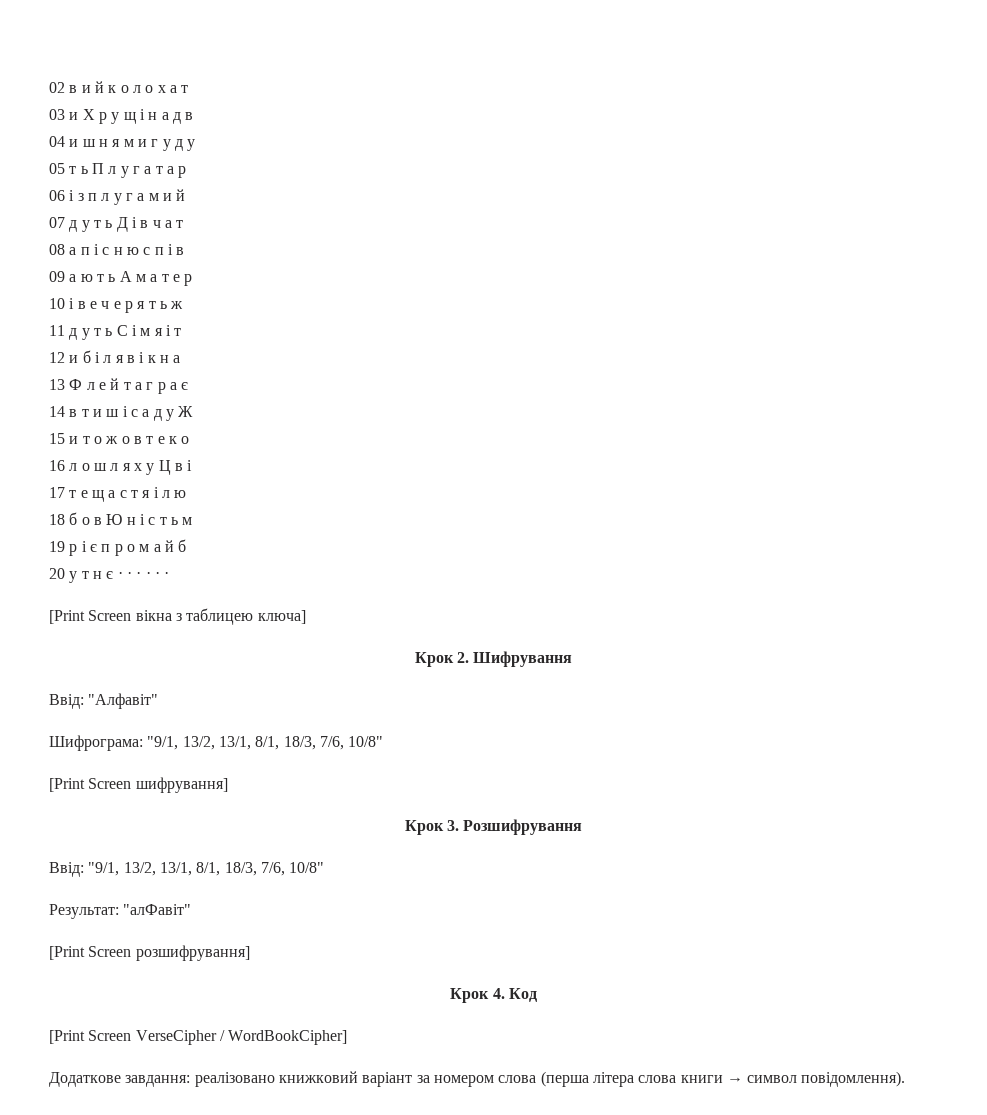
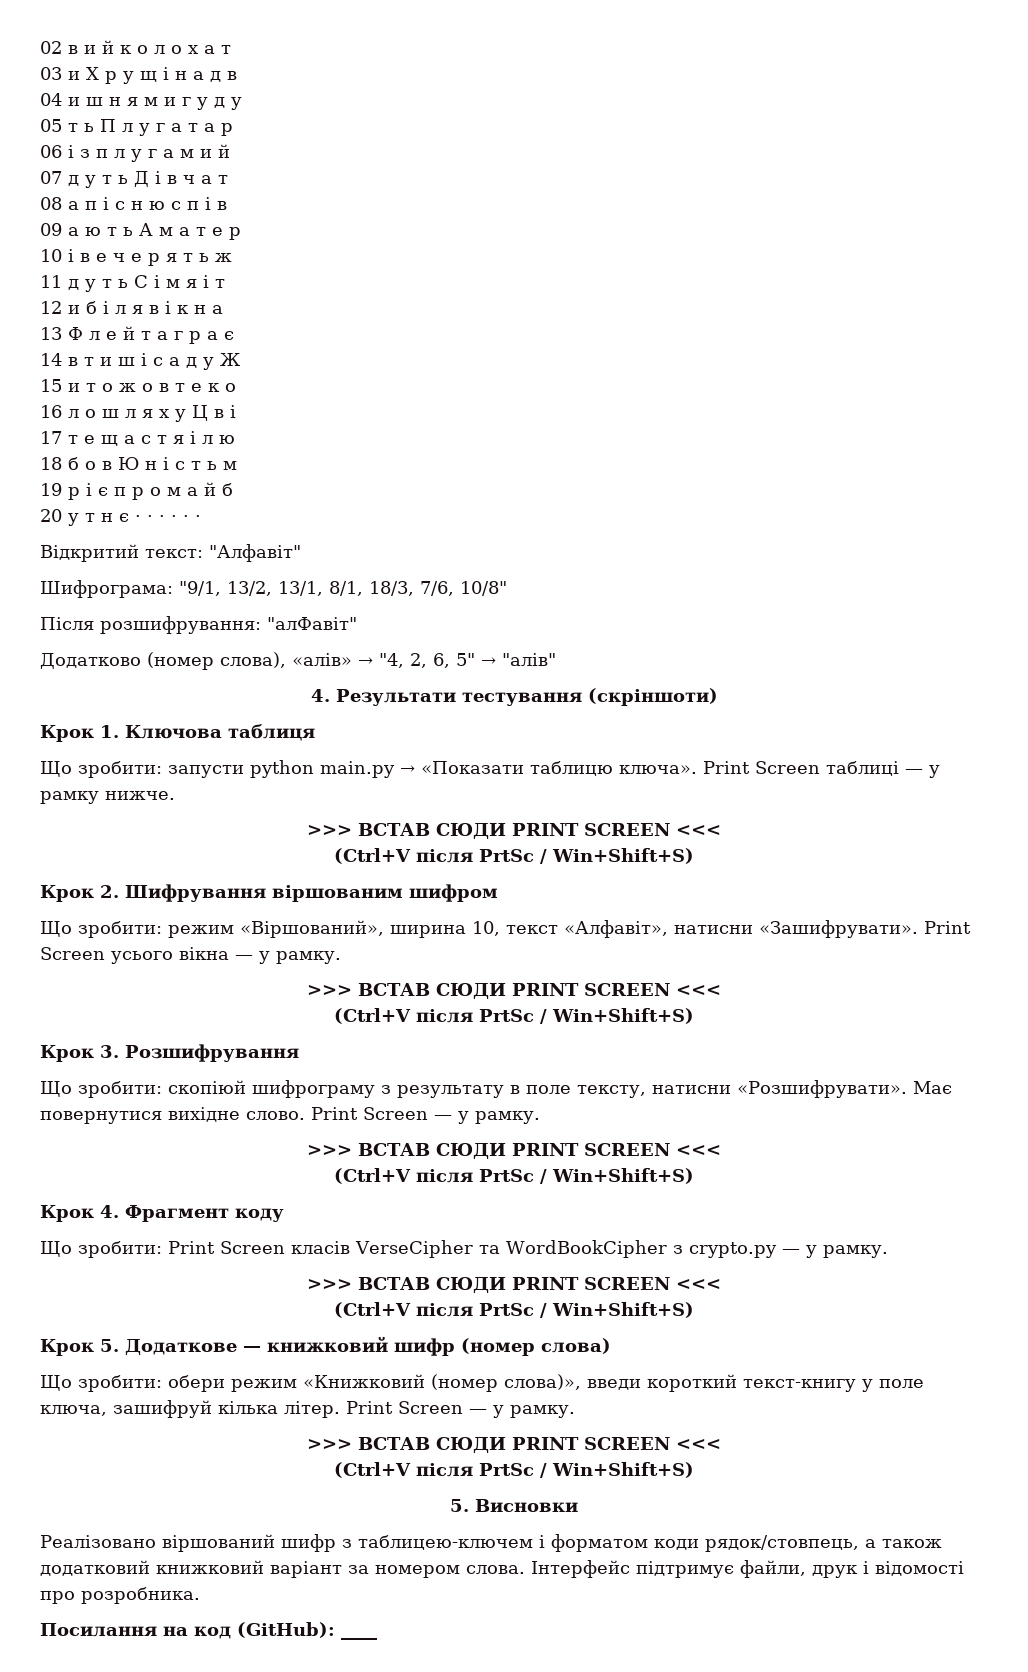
- [Print Screen вікна з таблицею ключа]
- Крок 2. Шифрування
- Ввід: "Алфавіт"
+ Відкритий текст: "Алфавіт"
- [Print Screen шифрування]
+ Після розшифрування: "алФавіт"
+ Додатково (номер слова), «алів» → "4, 2, 6, 5" → "алів"
+ 4. Результати тестування (скріншоти)
+ Крок 1. Ключова таблиця
+ Що зробити: запусти python main.py → «Показати таблицю ключа». Print Screen таблиці — у рамку нижче.
+ >>> ВСТАВ СЮДИ PRINT SCREEN <<<
+ (Ctrl+V після PrtSc / Win+Shift+S)
+ Крок 2. Шифрування віршованим шифром
+ Що зробити: режим «Віршований», ширина 10, текст «Алфавіт», натисни «Зашифрувати». Print Screen усього вікна — у рамку.
+ >>> ВСТАВ СЮДИ PRINT SCREEN <<<
+ (Ctrl+V після PrtSc / Win+Shift+S)
  Крок 3. Розшифрування
- Ввід: "9/1, 13/2, 13/1, 8/1, 18/3, 7/6, 10/8"
- Результат: "алФавіт"
- [Print Screen розшифрування]
- Крок 4. Код
- [Print Screen VerseCipher / WordBookCipher]
- Додаткове завдання: реалізовано книжковий варіант за номером слова (перша літера слова книги → символ повідомлення).
+ Що зробити: скопіюй шифрограму з результату в поле тексту, натисни «Розшифрувати». Має повернутися вихідне слово. Print Screen — у рамку.
+ >>> ВСТАВ СЮДИ PRINT SCREEN <<<
+ (Ctrl+V після PrtSc / Win+Shift+S)
+ Крок 4. Фрагмент коду
+ Що зробити: Print Screen класів VerseCipher та WordBookCipher з crypto.py — у рамку.
+ >>> ВСТАВ СЮДИ PRINT SCREEN <<<
+ (Ctrl+V після PrtSc / Win+Shift+S)
+ Крок 5. Додаткове — книжковий шифр (номер слова)
+ Що зробити: обери режим «Книжковий (номер слова)», введи короткий текст-книгу у поле ключа, зашифруй кілька літер. Print Screen — у рамку.
+ >>> ВСТАВ СЮДИ PRINT SCREEN <<<
+ (Ctrl+V після PrtSc / Win+Shift+S)
+ 5. Висновки
+ Реалізовано віршований шифр з таблицею-ключем і форматом коди рядок/стовпець, а також додатковий книжковий варіант за номером слова. Інтерфейс підтримує файли, друк і відомості про розробника.
+ Посилання на код (GitHub): ____

